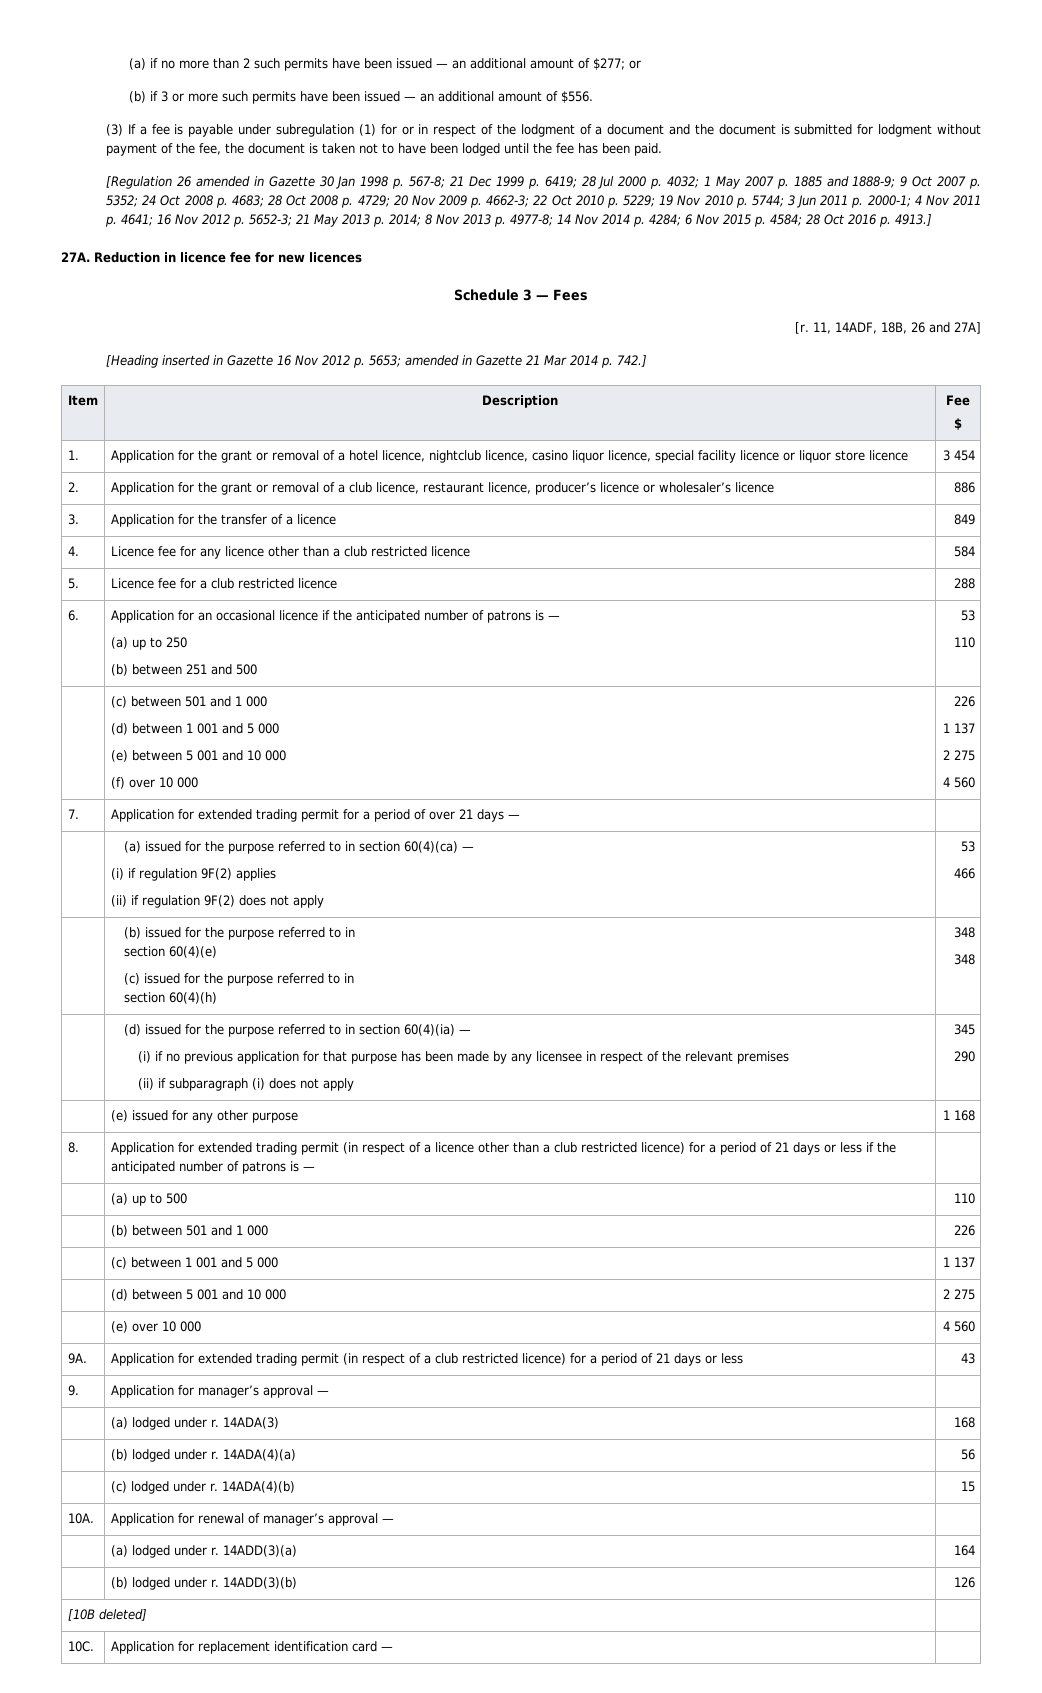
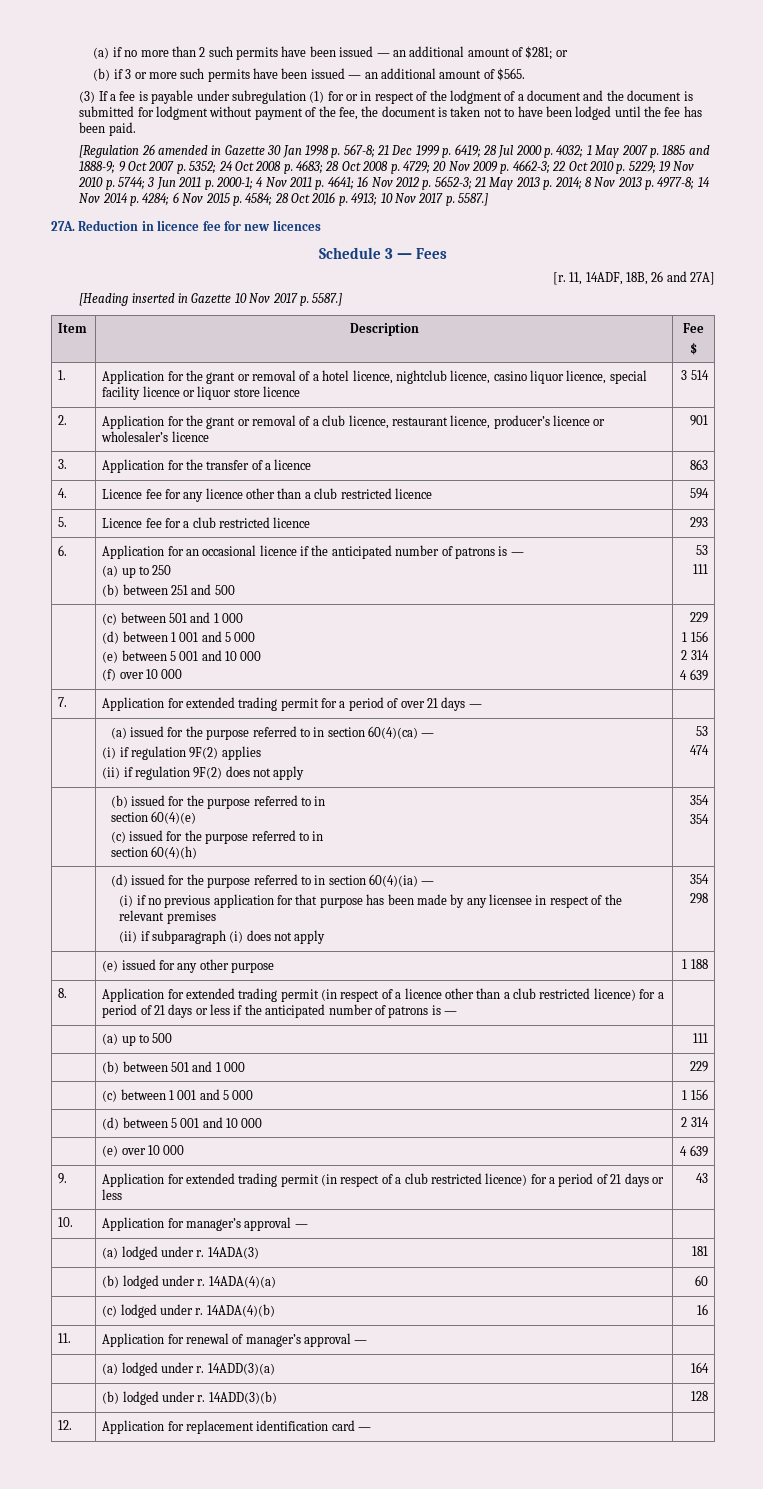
- (a) if no more than 2 such permits have been issued — an additional amount of $277; or
+ (a) if no more than 2 such permits have been issued — an additional amount of $281; or
- (b) if 3 or more such permits have been issued — an additional amount of $556.
+ (b) if 3 or more such permits have been issued — an additional amount of $565.
- 28 Oct 2016 p. 4913.]
+ 28 Oct 2016 p. 4913; 10 Nov 2017 p. 5587.]
- [Heading inserted in Gazette 16 Nov 2012 p. 5653; amended in Gazette 21 Mar 2014 p. 742.]
+ [Heading inserted in Gazette 10 Nov 2017 p. 5587.]
- 1. | Application for the grant or removal of a hotel licence, nightclub licence, casino liquor licence, special facility licence or liquor store licence | 3 454
+ 1. | Application for the grant or removal of a hotel licence, nightclub licence, casino liquor licence, special facility licence or liquor store licence | 3 514
- 2. | Application for the grant or removal of a club licence, restaurant licence, producer’s licence or wholesaler’s licence | 886
+ 2. | Application for the grant or removal of a club licence, restaurant licence, producer’s licence or wholesaler’s licence | 901
- 3. | Application for the transfer of a licence | 849
+ 3. | Application for the transfer of a licence | 863
- 4. | Licence fee for any licence other than a club restricted licence | 584
+ 4. | Licence fee for any licence other than a club restricted licence | 594
- 5. | Licence fee for a club restricted licence | 288
+ 5. | Licence fee for a club restricted licence | 293
  6. | Application for an occasional licence if the anticipated number of patrons is —
  (a) up to 250
  (b) between 251 and 500 | 53
- 110
+ 111
  | (c) between 501 and 1 000
  (d) between 1 001 and 5 000
  (e) between 5 001 and 10 000
- (f) over 10 000 | 226
- 1 137
- 2 275
- 4 560
+ (f) over 10 000 | 229
+ 1 156
+ 2 314
+ 4 639
  | (a) issued for the purpose referred to in section 60(4)(ca) —
  (i) if regulation 9F(2) applies
  (ii) if regulation 9F(2) does not apply | 53
- 466
+ 474
  | (b) issued for the purpose referred to in
  section 60(4)(e)
  (c) issued for the purpose referred to in
- section 60(4)(h) | 348
- 348
+ section 60(4)(h) | 354
+ 354
  | (d) issued for the purpose referred to in section 60(4)(ia) —
  (i) if no previous application for that purpose has been made by any licensee in respect of the relevant premises
- (ii) if subparagraph (i) does not apply | 345
- 290
+ (ii) if subparagraph (i) does not apply | 354
+ 298
- | (e) issued for any other purpose | 1 168
+ | (e) issued for any other purpose | 1 188
- | (a) up to 500 | 110
+ | (a) up to 500 | 111
- | (b) between 501 and 1 000 | 226
+ | (b) between 501 and 1 000 | 229
- | (c) between 1 001 and 5 000 | 1 137
+ | (c) between 1 001 and 5 000 | 1 156
- | (d) between 5 001 and 10 000 | 2 275
+ | (d) between 5 001 and 10 000 | 2 314
- | (e) over 10 000 | 4 560
- 9A. | Application for extended trading permit (in respect of a club restricted licence) for a period of 21 days or less | 43
+ | (e) over 10 000 | 4 639
+ 9. | Application for extended trading permit (in respect of a club restricted licence) for a period of 21 days or less | 43
- 9. | Application for manager’s approval — |
+ 10. | Application for manager’s approval — |
- | (a) lodged under r. 14ADA(3) | 168
+ | (a) lodged under r. 14ADA(3) | 181
- | (b) lodged under r. 14ADA(4)(a) | 56
+ | (b) lodged under r. 14ADA(4)(a) | 60
- | (c) lodged under r. 14ADA(4)(b) | 15
- 10A. | Application for renewal of manager’s approval — |
+ | (c) lodged under r. 14ADA(4)(b) | 16
+ 11. | Application for renewal of manager’s approval — |
- | (b) lodged under r. 14ADD(3)(b) | 126
- [10B deleted] |
- 10C. | Application for replacement identification card — |
+ | (b) lodged under r. 14ADD(3)(b) | 128
+ 12. | Application for replacement identification card — |

